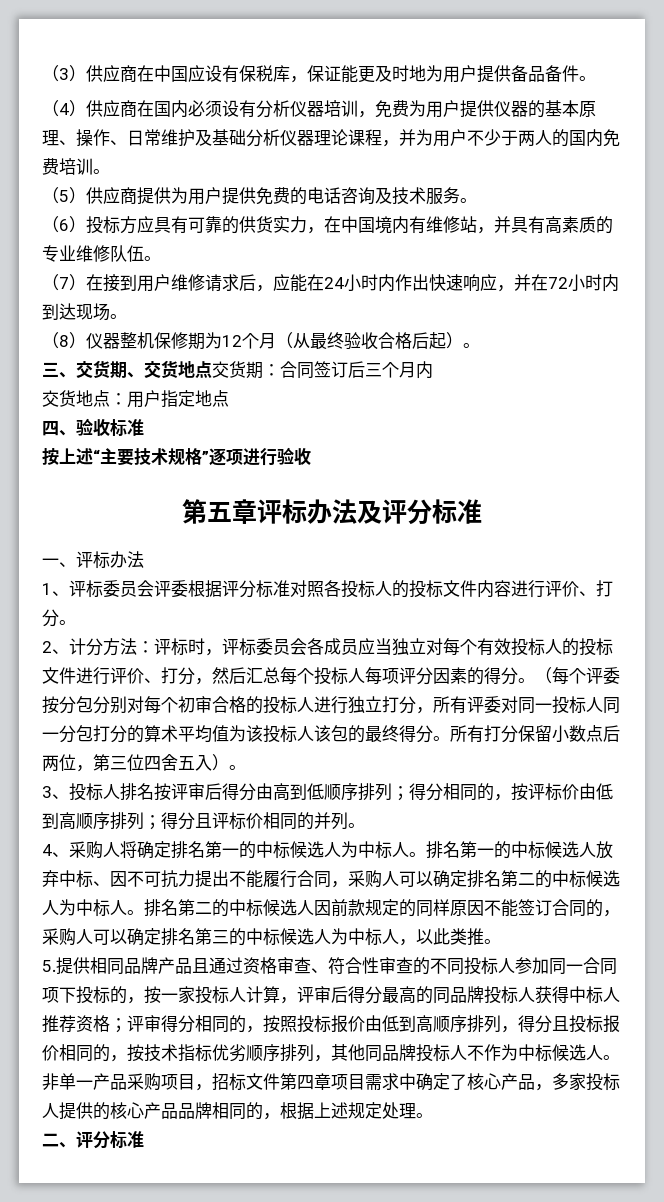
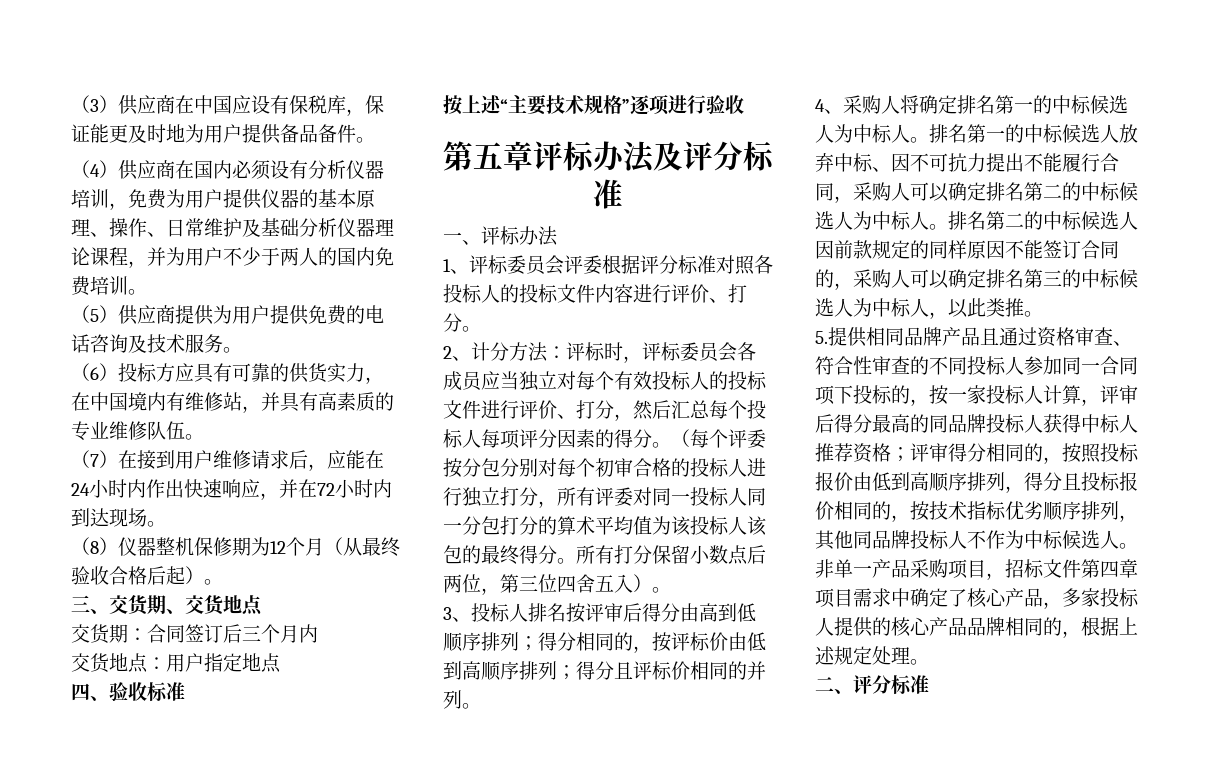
- 三、交货期、交货地点交货期：合同签订后三个月内
+ 三、交货期、交货地点
+ 交货期：合同签订后三个月内

